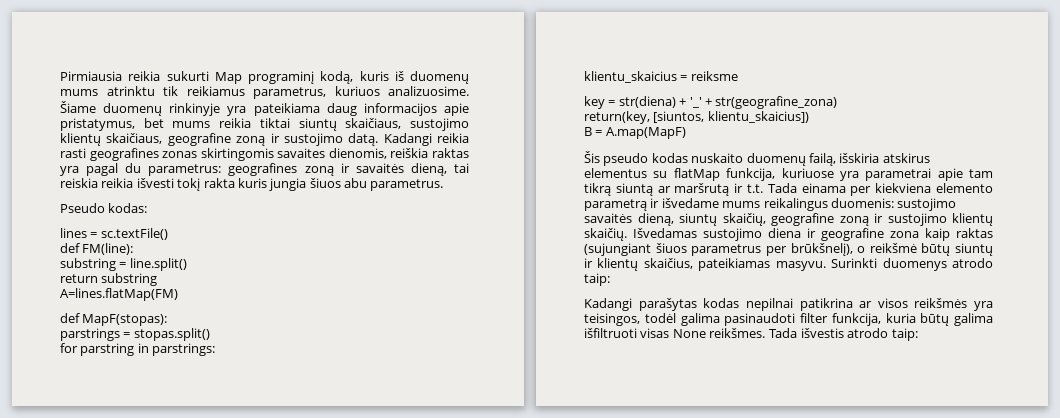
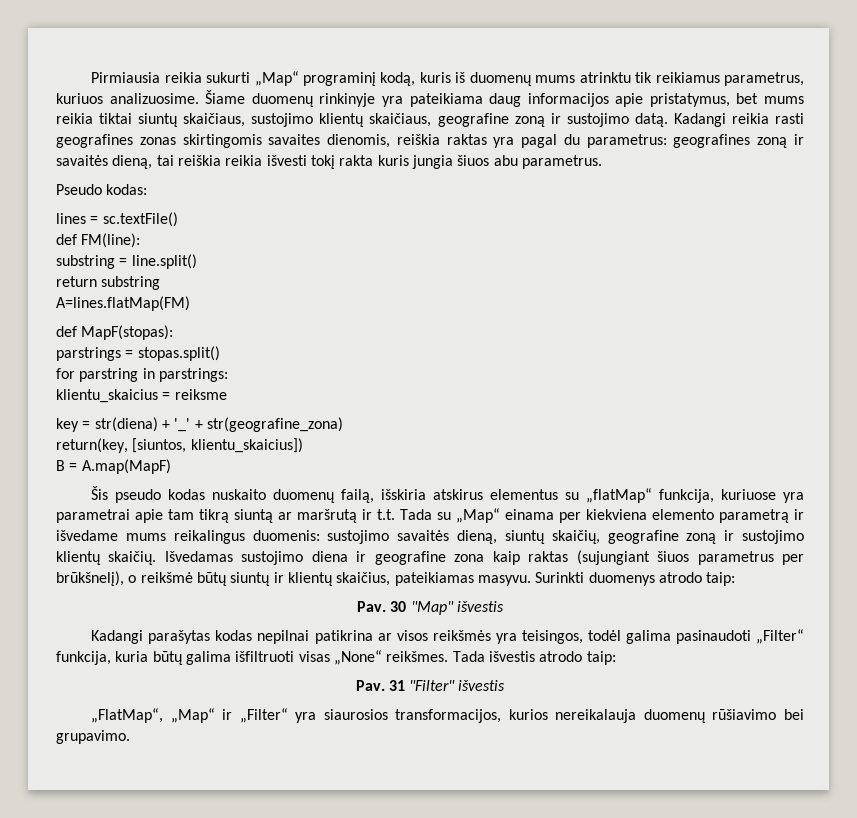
- Pirmiausia reikia sukurti Map programinį kodą, kuris iš duomenų mums atrinktu tik reikiamus parametrus, kuriuos analizuosime.
+ Pirmiausia reikia sukurti „Map“ programinį kodą, kuris iš duomenų mums atrinktu tik reikiamus parametrus, kuriuos analizuosime.
- Kadangi reikia rasti geografines zonas skirtingomis savaites dienomis, reiškia raktas yra pagal du parametrus: geografines zoną ir savaitės dieną, tai reiskia reikia išvesti tokį rakta kuris jungia šiuos abu parametrus.
+ Kadangi reikia rasti geografines zonas skirtingomis savaites dienomis, reiškia raktas yra pagal du parametrus: geografines zoną ir savaitės dieną, tai reiškia reikia išvesti tokį rakta kuris jungia šiuos abu parametrus.
- Šis pseudo kodas nuskaito duomenų failą, išskiria atskirus elementus su flatMap funkcija, kuriuose yra parametrai apie tam tikrą siuntą ar maršrutą ir t.t. Tada einama per kiekviena elemento parametrą ir išvedame mums reikalingus duomenis: sustojimo savaitės dieną, siuntų skaičių, geografine zoną ir sustojimo klientų skaičių.
+ Šis pseudo kodas nuskaito duomenų failą, išskiria atskirus elementus su „flatMap“ funkcija, kuriuose yra parametrai apie tam tikrą siuntą ar maršrutą ir t.t. Tada su „Map“ einama per kiekviena elemento parametrą ir išvedame mums reikalingus duomenis: sustojimo savaitės dieną, siuntų skaičių, geografine zoną ir sustojimo klientų skaičių.
+ Pav. 30 "Map" išvestis
- Kadangi parašytas kodas nepilnai patikrina ar visos reikšmės yra teisingos, todėl galima pasinaudoti filter funkcija, kuria būtų galima išfiltruoti visas None reikšmes.
+ Kadangi parašytas kodas nepilnai patikrina ar visos reikšmės yra teisingos, todėl galima pasinaudoti „Filter“ funkcija, kuria būtų galima išfiltruoti visas „None“ reikšmes.
+ Pav. 31 "Filter" išvestis
+ „FlatMap“, „Map“ ir „Filter“ yra siaurosios transformacijos, kurios nereikalauja duomenų rūšiavimo bei grupavimo.

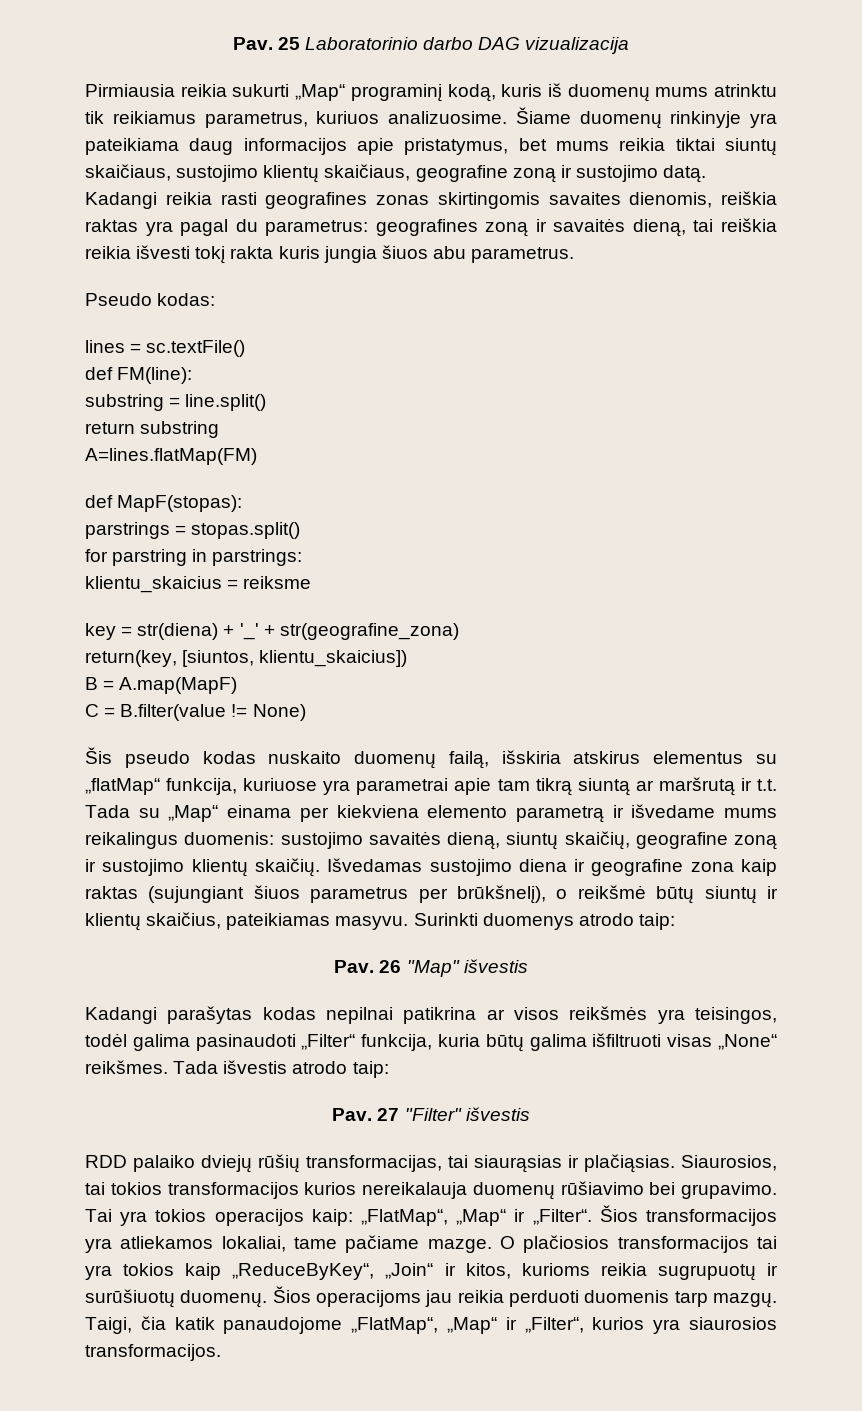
+ Pav. 25 Laboratorinio darbo DAG vizualizacija
+ C = B.filter(value != None)
- Pav. 30 "Map" išvestis
+ Pav. 26 "Map" išvestis
- Pav. 31 "Filter" išvestis
+ Pav. 27 "Filter" išvestis
- „FlatMap“, „Map“ ir „Filter“ yra siaurosios transformacijos, kurios nereikalauja duomenų rūšiavimo bei grupavimo.
+ RDD palaiko dviejų rūšių transformacijas, tai siaurąsias ir plačiąsias. Siaurosios, tai tokios transformacijos kurios nereikalauja duomenų rūšiavimo bei grupavimo.
+ Tai yra tokios operacijos kaip: „FlatMap“, „Map“ ir „Filter“. Šios transformacijos yra atliekamos lokaliai, tame pačiame mazge. O plačiosios transformacijos tai yra tokios kaip „ReduceByKey“, „Join“ ir kitos, kurioms reikia sugrupuotų ir surūšiuotų duomenų. Šios operacijoms jau reikia perduoti duomenis tarp mazgų. Taigi, čia katik panaudojome „FlatMap“, „Map“ ir „Filter“, kurios yra siaurosios transformacijos.

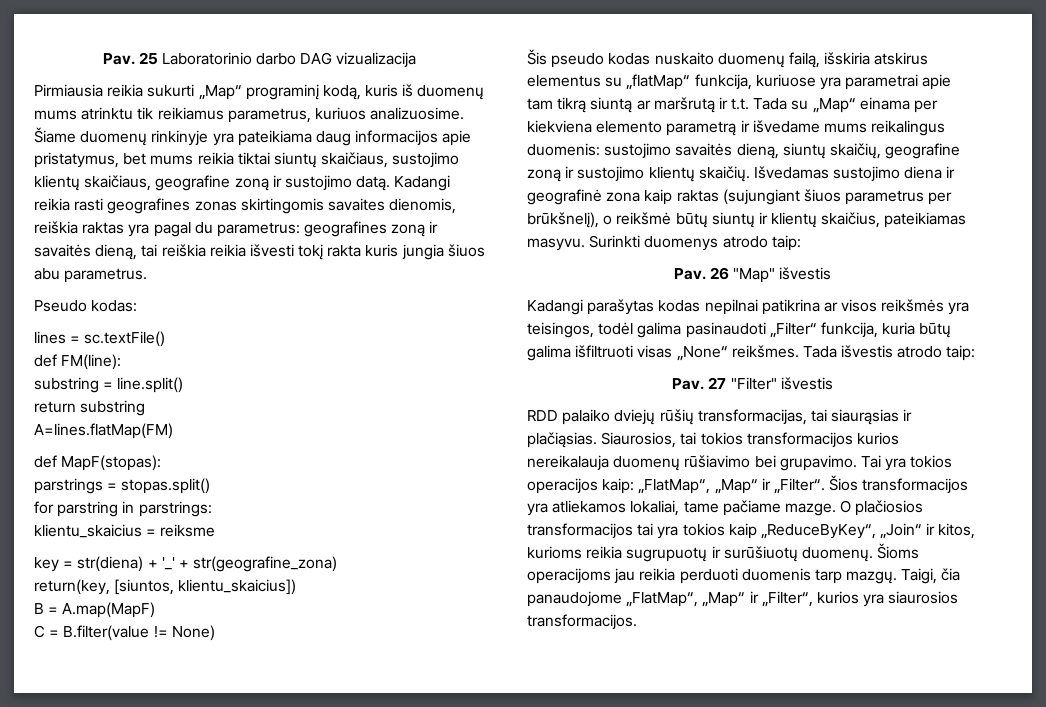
- Išvedamas sustojimo diena ir geografine zona kaip raktas (sujungiant šiuos parametrus per brūkšnelį), o reikšmė būtų siuntų ir klientų skaičius, pateikiamas masyvu.
+ Išvedamas sustojimo diena ir geografinė zona kaip raktas (sujungiant šiuos parametrus per brūkšnelį), o reikšmė būtų siuntų ir klientų skaičius, pateikiamas masyvu.
- Šios operacijoms jau reikia perduoti duomenis tarp mazgų.
+ Šioms operacijoms jau reikia perduoti duomenis tarp mazgų.
- Taigi, čia katik panaudojome „FlatMap“, „Map“ ir „Filter“, kurios yra siaurosios transformacijos.
+ Taigi, čia panaudojome „FlatMap“, „Map“ ir „Filter“, kurios yra siaurosios transformacijos.

